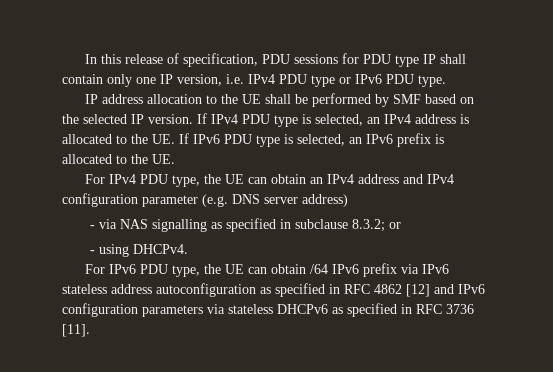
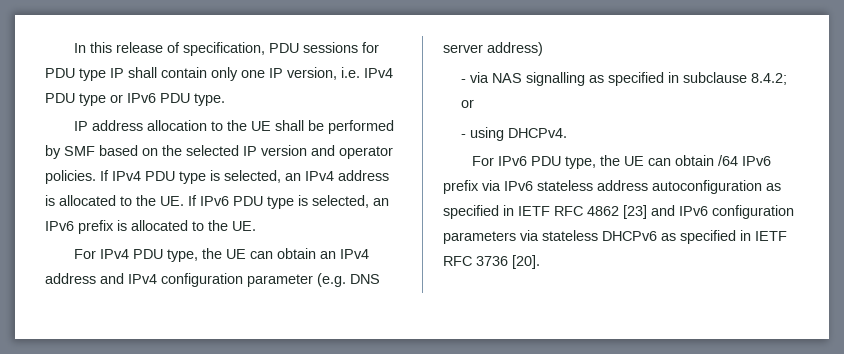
- IP address allocation to the UE shall be performed by SMF based on the selected IP version.
+ IP address allocation to the UE shall be performed by SMF based on the selected IP version and operator policies.
- - via NAS signalling as specified in subclause 8.3.2; or
+ - via NAS signalling as specified in subclause 8.4.2; or
- For IPv6 PDU type, the UE can obtain /64 IPv6 prefix via IPv6 stateless address autoconfiguration as specified in RFC 4862 [12] and IPv6 configuration parameters via stateless DHCPv6 as specified in RFC 3736 [11].
+ For IPv6 PDU type, the UE can obtain /64 IPv6 prefix via IPv6 stateless address autoconfiguration as specified in IETF RFC 4862 [23] and IPv6 configuration parameters via stateless DHCPv6 as specified in IETF RFC 3736 [20].

